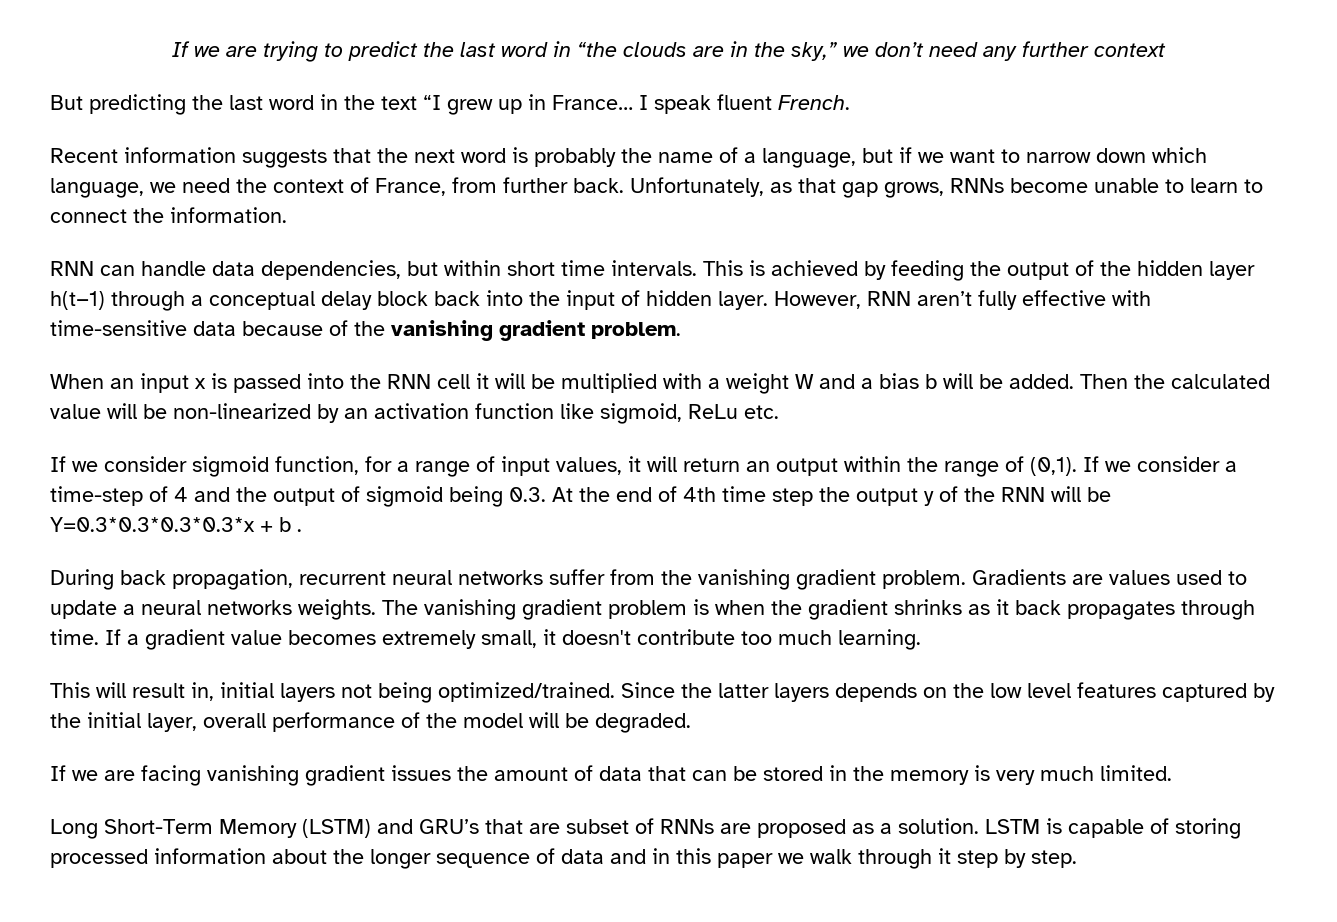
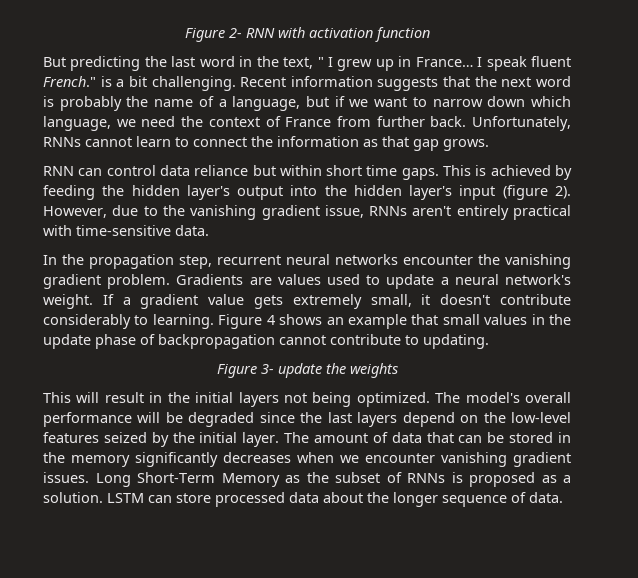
- If we are trying to predict the last word in “the clouds are in the sky,” we don’t need any further context
+ Figure 2- RNN with activation function
- But predicting the last word in the text “I grew up in France…
+ But predicting the last word in the text, " I grew up in France…
- I speak fluent French.
- Recent information suggests that the next word is probably the name of a language, but if we want to narrow down which language, we need the context of France, from further back.
+ I speak fluent French." is a bit challenging. Recent information suggests that the next word is probably the name of a language, but if we want to narrow down which language, we need the context of France from further back.
- Unfortunately, as that gap grows, RNNs become unable to learn to connect the information.
+ Unfortunately, RNNs cannot learn to connect the information as that gap grows.
- RNN can handle data dependencies, but within short time intervals.
+ RNN can control data reliance but within short time gaps.
- This is achieved by feeding the output of the hidden layer h(t−1) through a conceptual delay block back into the input of hidden layer. However, RNN aren’t fully effective with time-sensitive data because of the vanishing gradient problem.
- When an input x is passed into the RNN cell it will be multiplied with a weight W and a bias b will be added. Then the calculated value will be non-linearized by an activation function like sigmoid, ReLu etc.
- If we consider sigmoid function, for a range of input values, it will return an output within the range of (0,1). If we consider a time-step of 4 and the output of sigmoid being 0.3. At the end of 4th time step the output y of the RNN will be Y=0.3*0.3*0.3*0.3*x + b .
- During back propagation, recurrent neural networks suffer from the vanishing gradient problem.
+ This is achieved by feeding the hidden layer's output into the hidden layer's input (figure 2). However, due to the vanishing gradient issue, RNNs aren't entirely practical with time-sensitive data.
+ In the propagation step, recurrent neural networks encounter the vanishing gradient problem.
- Gradients are values used to update a neural networks weights. The vanishing gradient problem is when the gradient shrinks as it back propagates through time.
+ Gradients are values used to update a neural network's weight.
- If a gradient value becomes extremely small, it doesn't contribute too much learning.
+ If a gradient value gets extremely small, it doesn't contribute considerably to learning. Figure 4 shows an example that small values in the update phase of backpropagation cannot contribute to updating.
+ Figure 3- update the weights
- This will result in, initial layers not being optimized/trained. Since the latter layers depends on the low level features captured by the initial layer, overall performance of the model will be degraded.
- If we are facing vanishing gradient issues the amount of data that can be stored in the memory is very much limited.
- Long Short-Term Memory (LSTM) and GRU’s that are subset of RNNs are proposed as a solution.
+ This will result in the initial layers not being optimized. The model's overall performance will be degraded since the last layers depend on the low-level features seized by the initial layer. The amount of data that can be stored in the memory significantly decreases when we encounter vanishing gradient issues. Long Short-Term Memory as the subset of RNNs is proposed as a solution.
- LSTM is capable of storing processed information about the longer sequence of data and in this paper we walk through it step by step.
+ LSTM can store processed data about the longer sequence of data.

